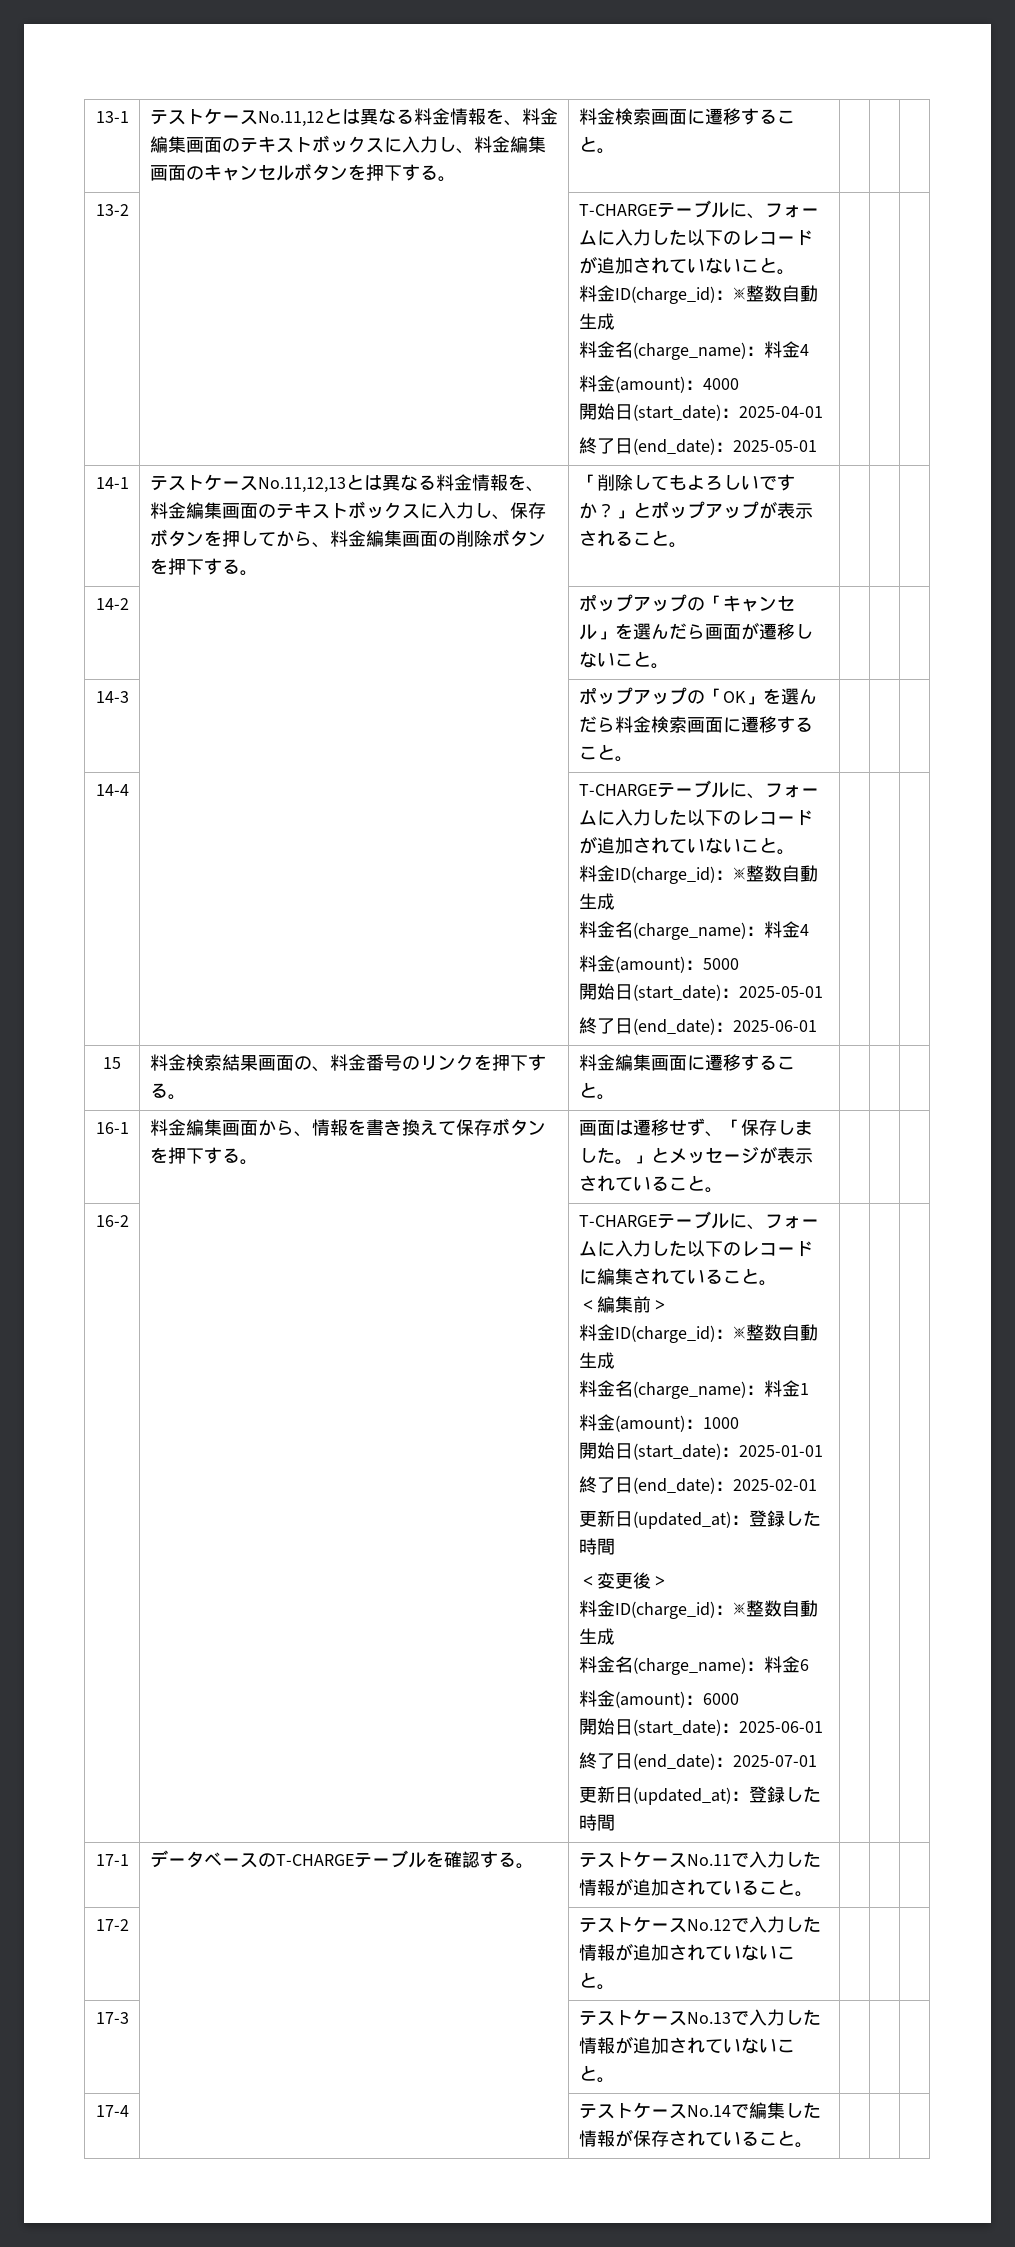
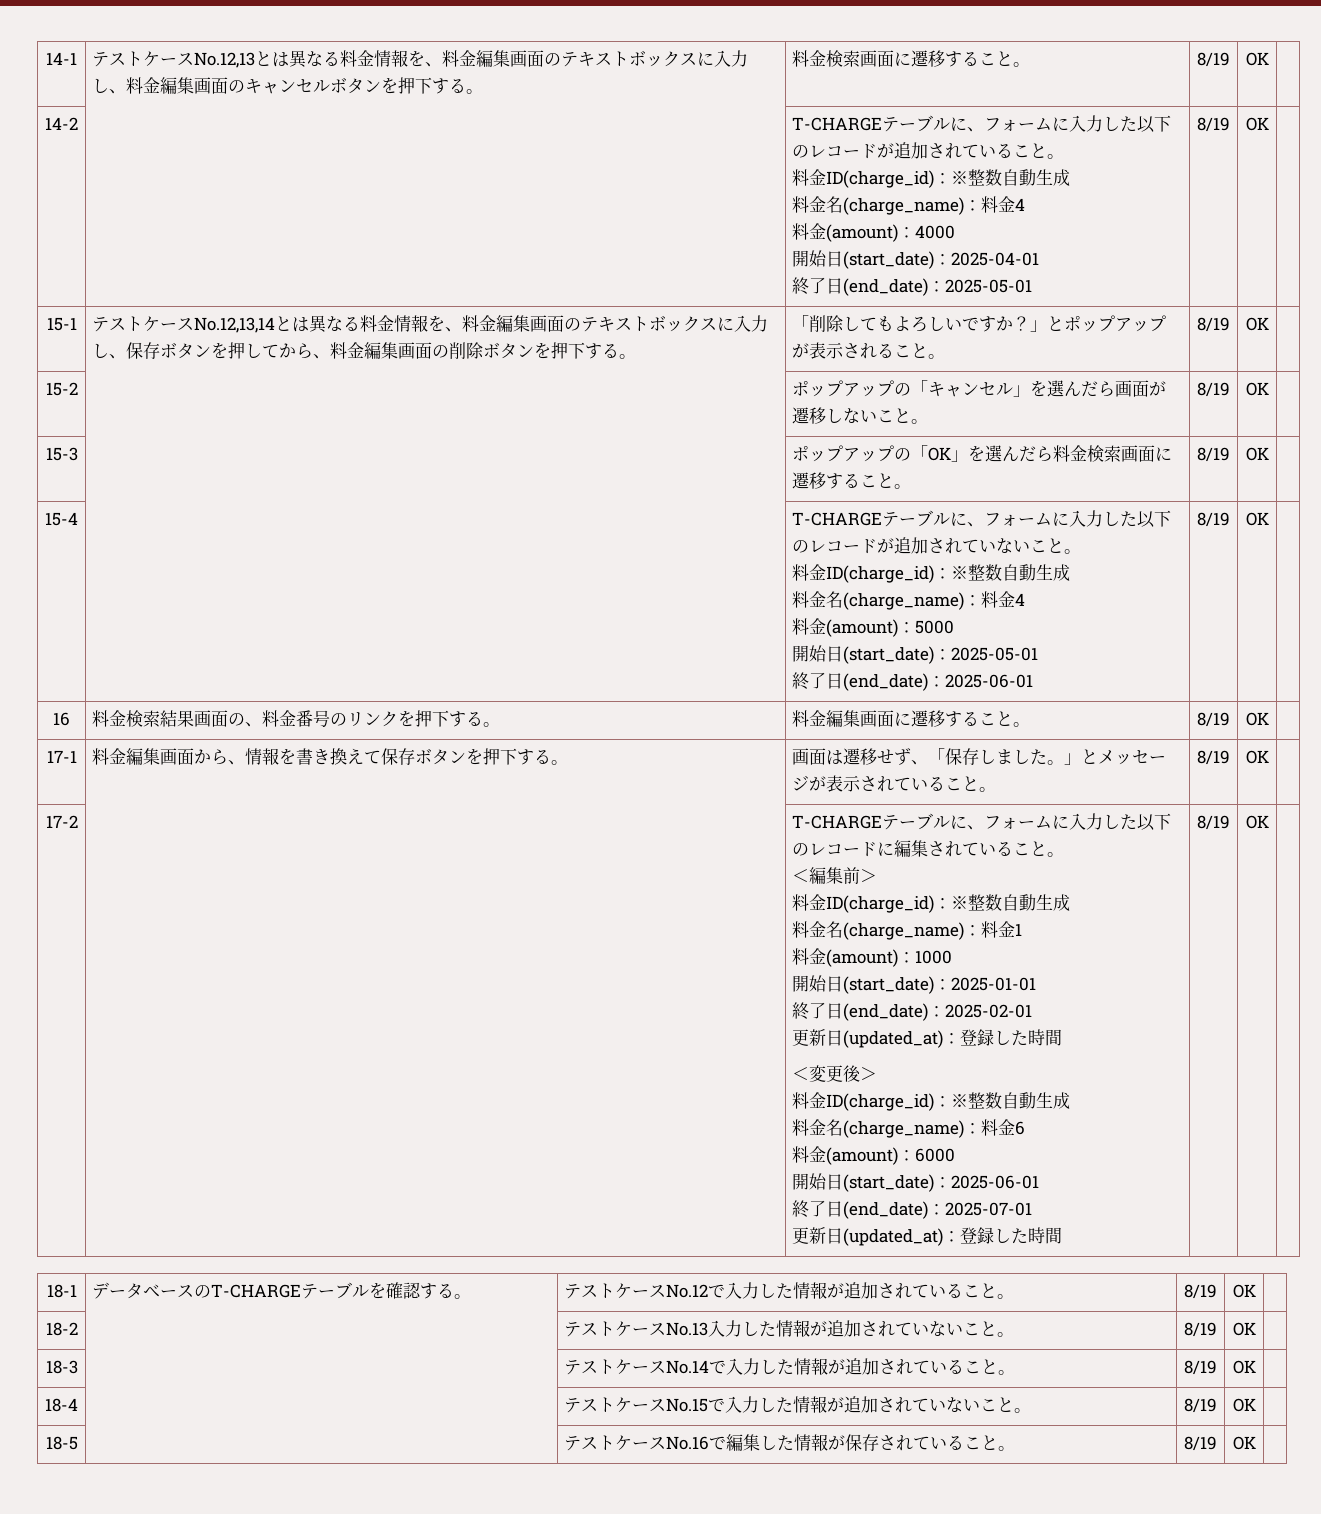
- 13-1 | テストケースNo.11,12とは異なる料金情報を、料金編集画面のテキストボックスに入力し、料金編集画面のキャンセルボタンを押下する。 | 料金検索画面に遷移すること。 | | |
- 13-2 | | T-CHARGEテーブルに、フォームに入力した以下のレコードが追加されていないこと。
+ 14-1 | テストケースNo.12,13とは異なる料金情報を、料金編集画面のテキストボックスに入力し、料金編集画面のキャンセルボタンを押下する。 | 料金検索画面に遷移すること。 | 8/19 | OK |
+ 14-2 | | T-CHARGEテーブルに、フォームに入力した以下のレコードが追加されていること。
- 終了日(end_date)：2025-05-01 | | |
- 14-1 | テストケースNo.11,12,13とは異なる料金情報を、料金編集画面のテキストボックスに入力し、保存ボタンを押してから、料金編集画面の削除ボタンを押下する。
+ 終了日(end_date)：2025-05-01 | 8/19 | OK |
+ 15-1 | テストケースNo.12,13,14とは異なる料金情報を、料金編集画面のテキストボックスに入力し、保存ボタンを押してから、料金編集画面の削除ボタンを押下する。
- 「削除してもよろしいですか？」とポップアップが表示されること。 | | |
- 14-2 | | ポップアップの「キャンセル」を選んだら画面が遷移しないこと。 | | |
- 14-3 | | ポップアップの「OK」を選んだら料金検索画面に遷移すること。 | | |
- 14-4
+ 「削除してもよろしいですか？」とポップアップが表示されること。 | 8/19 | OK |
+ 15-2 | | ポップアップの「キャンセル」を選んだら画面が遷移しないこと。 | 8/19 | OK |
+ 15-3 | | ポップアップの「OK」を選んだら料金検索画面に遷移すること。 | 8/19 | OK |
+ 15-4
- 終了日(end_date)：2025-06-01 | | |
- 15 | 料金検索結果画面の、料金番号のリンクを押下する。 | 料金編集画面に遷移すること。 | | |
- 16-1 | 料金編集画面から、情報を書き換えて保存ボタンを押下する。 | 画面は遷移せず、「保存しました。」とメッセージが表示されていること。 | | |
- 16-2
+ 終了日(end_date)：2025-06-01 | 8/19 | OK |
+ 16 | 料金検索結果画面の、料金番号のリンクを押下する。 | 料金編集画面に遷移すること。 | 8/19 | OK |
+ 17-1 | 料金編集画面から、情報を書き換えて保存ボタンを押下する。 | 画面は遷移せず、「保存しました。」とメッセージが表示されていること。 | 8/19 | OK |
+ 17-2
- 更新日(updated_at)：登録した時間 | | |
- 17-1 | データベースのT-CHARGEテーブルを確認する。 | テストケースNo.11で入力した情報が追加されていること。 | | |
- 17-2 | | テストケースNo.12で入力した情報が追加されていないこと。 | | |
- 17-3 | | テストケースNo.13で入力した情報が追加されていないこと。 | | |
- 17-4 | | テストケースNo.14で編集した情報が保存されていること。 | | |
+ 更新日(updated_at)：登録した時間 | 8/19 | OK |
+ 18-1 | データベースのT-CHARGEテーブルを確認する。 | テストケースNo.12で入力した情報が追加されていること。 | 8/19 | OK |
+ 18-2 | | テストケースNo.13入力した情報が追加されていないこと。 | 8/19 | OK |
+ 18-3 | | テストケースNo.14で入力した情報が追加されていること。 | 8/19 | OK |
+ 18-4 | | テストケースNo.15で入力した情報が追加されていないこと。 | 8/19 | OK |
+ 18-5 | | テストケースNo.16で編集した情報が保存されていること。 | 8/19 | OK |

